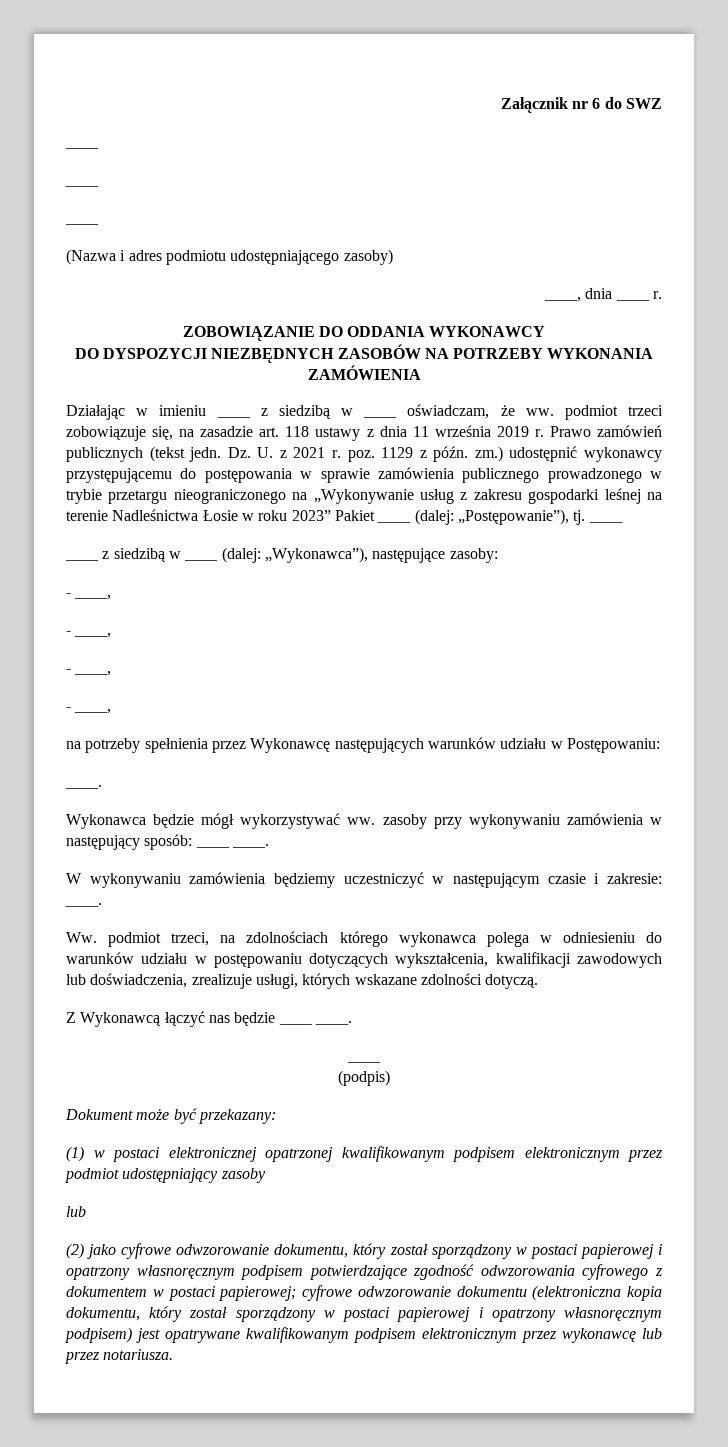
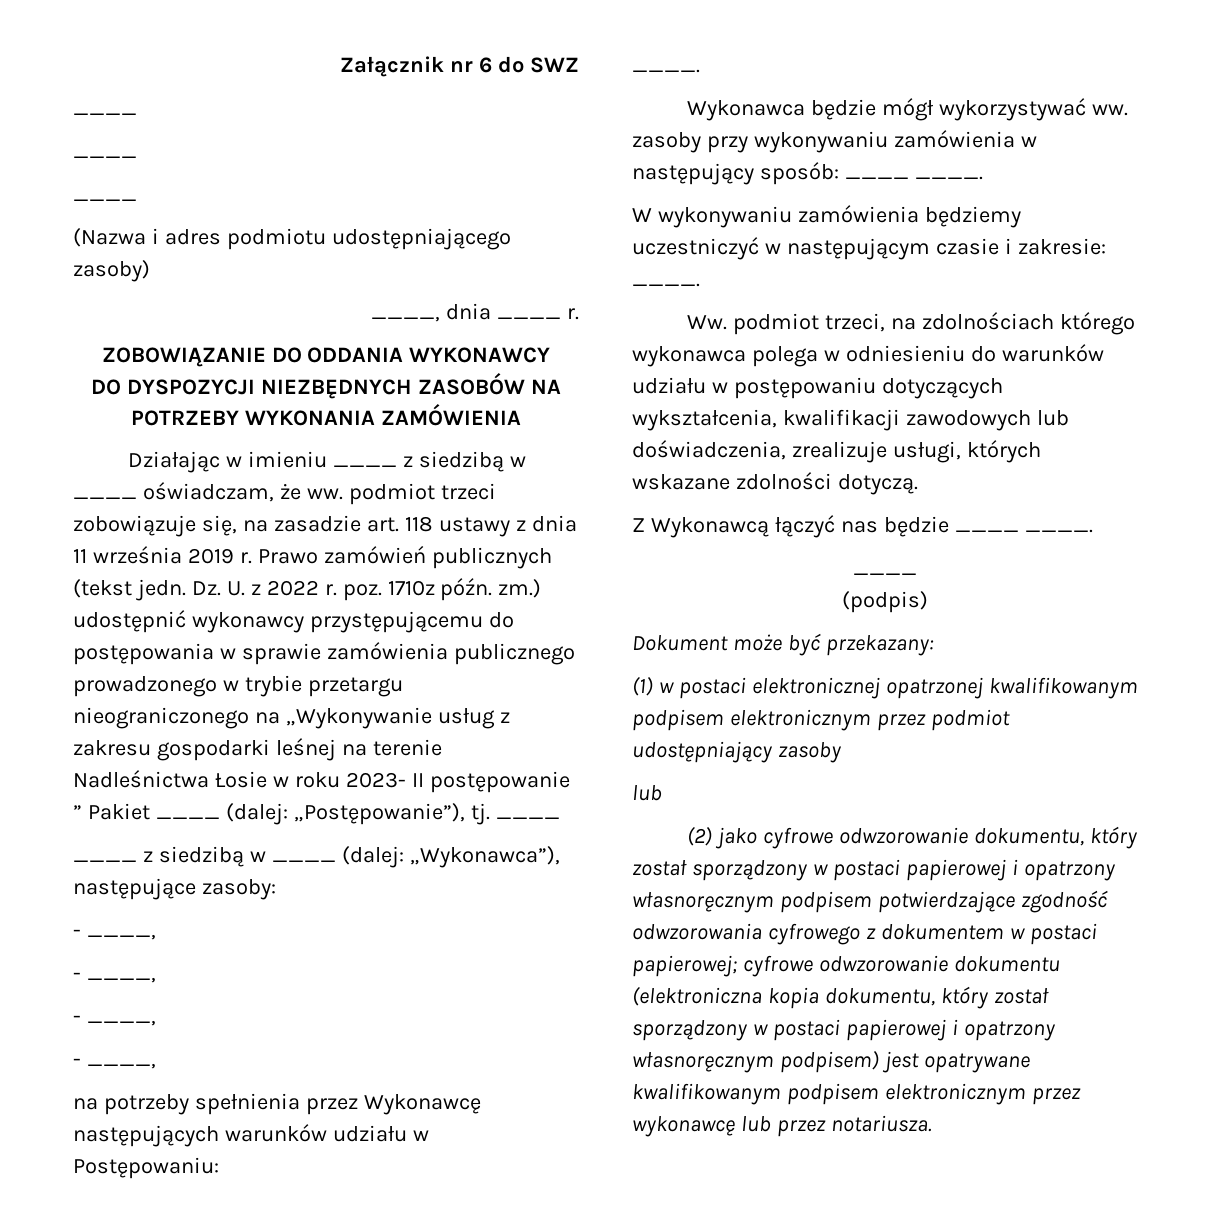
- Dz. U. z 2021 r. poz. 1129 z późn. zm.) udostępnić wykonawcy przystępującemu do postępowania w sprawie zamówienia publicznego prowadzonego w trybie przetargu nieograniczonego na „Wykonywanie usług z zakresu gospodarki leśnej na terenie Nadleśnictwa Łosie w roku 2023” Pakiet ____ (dalej: „Postępowanie”), tj.
+ Dz. U. z 2022 r. poz. 1710z późn. zm.) udostępnić wykonawcy przystępującemu do postępowania w sprawie zamówienia publicznego prowadzonego w trybie przetargu nieograniczonego na „Wykonywanie usług z zakresu gospodarki leśnej na terenie Nadleśnictwa Łosie w roku 2023- II postępowanie ” Pakiet ____ (dalej: „Postępowanie”), tj.

